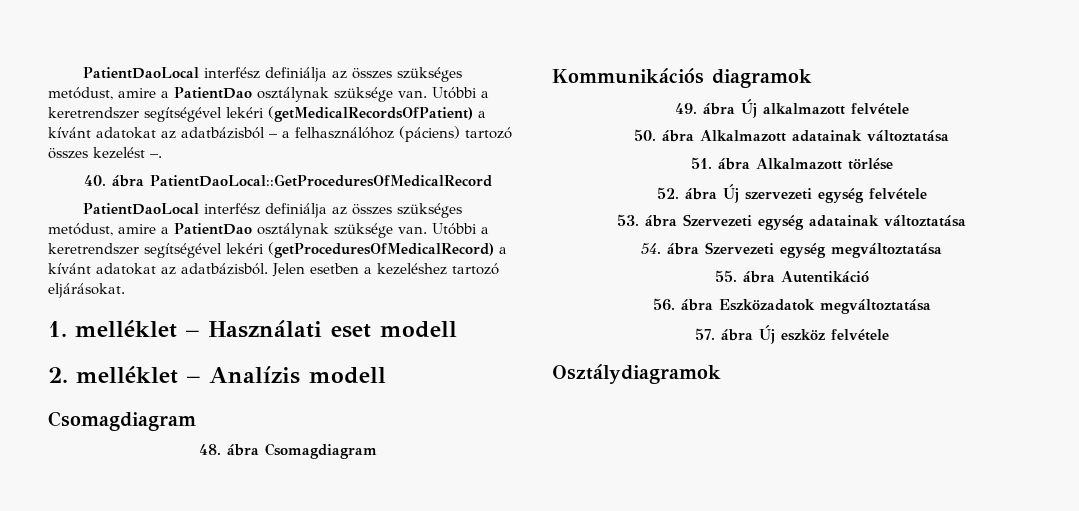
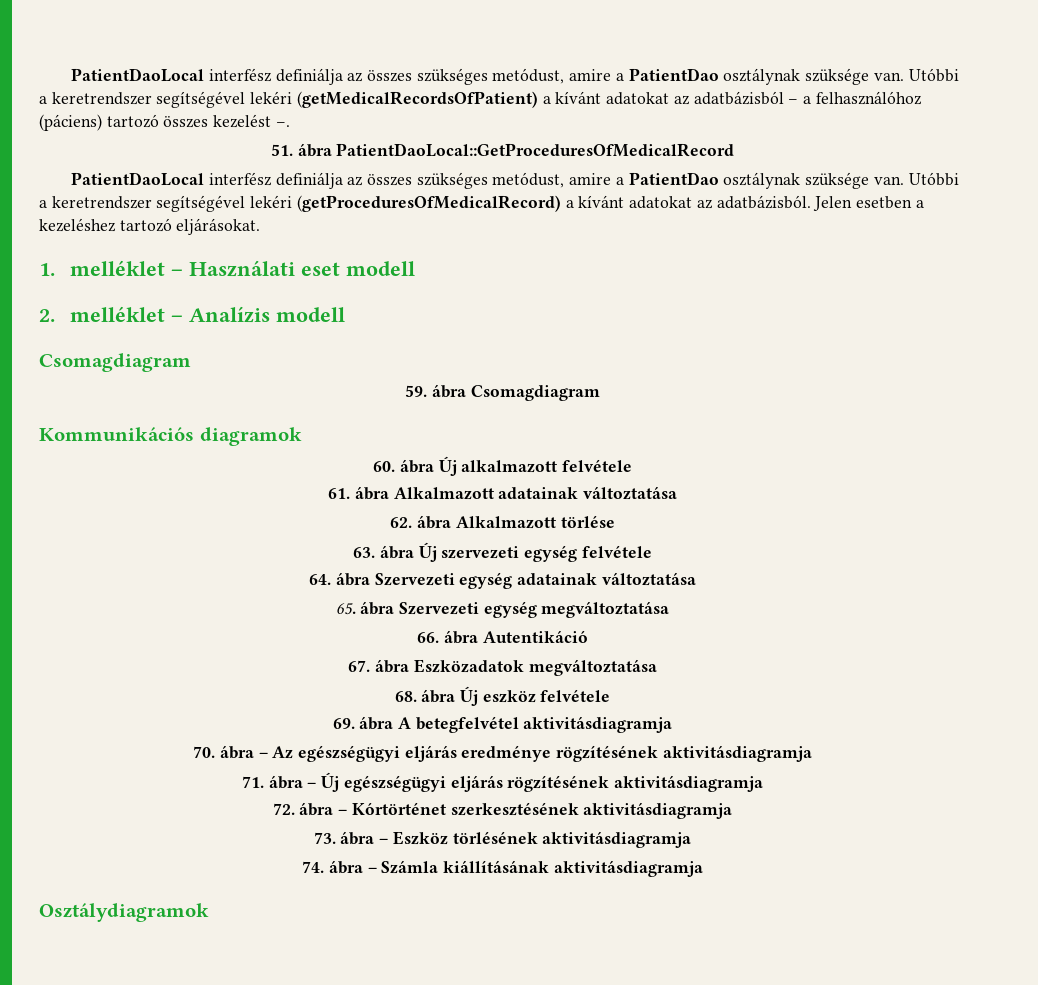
- 40. ábra PatientDaoLocal::GetProceduresOfMedicalRecord
+ 51. ábra PatientDaoLocal::GetProceduresOfMedicalRecord
- 48. ábra Csomagdiagram
+ 59. ábra Csomagdiagram
- 49. ábra Új alkalmazott felvétele
+ 60. ábra Új alkalmazott felvétele
- 50. ábra Alkalmazott adatainak változtatása
+ 61. ábra Alkalmazott adatainak változtatása
- 51. ábra Alkalmazott törlése
+ 62. ábra Alkalmazott törlése
- 52. ábra Új szervezeti egység felvétele
+ 63. ábra Új szervezeti egység felvétele
- 53. ábra Szervezeti egység adatainak változtatása
+ 64. ábra Szervezeti egység adatainak változtatása
- 54. ábra Szervezeti egység megváltoztatása
+ 65. ábra Szervezeti egység megváltoztatása
- 55. ábra Autentikáció
+ 66. ábra Autentikáció
- 56. ábra Eszközadatok megváltoztatása
+ 67. ábra Eszközadatok megváltoztatása
- 57. ábra Új eszköz felvétele
+ 68. ábra Új eszköz felvétele
+ 69. ábra A betegfelvétel aktivitásdiagramja
+ 70. ábra – Az egészségügyi eljárás eredménye rögzítésének aktivitásdiagramja
+ 71. ábra – Új egészségügyi eljárás rögzítésének aktivitásdiagramja
+ 72. ábra – Kórtörténet szerkesztésének aktivitásdiagramja
+ 73. ábra – Eszköz törlésének aktivitásdiagramja
+ 74. ábra – Számla kiállításának aktivitásdiagramja

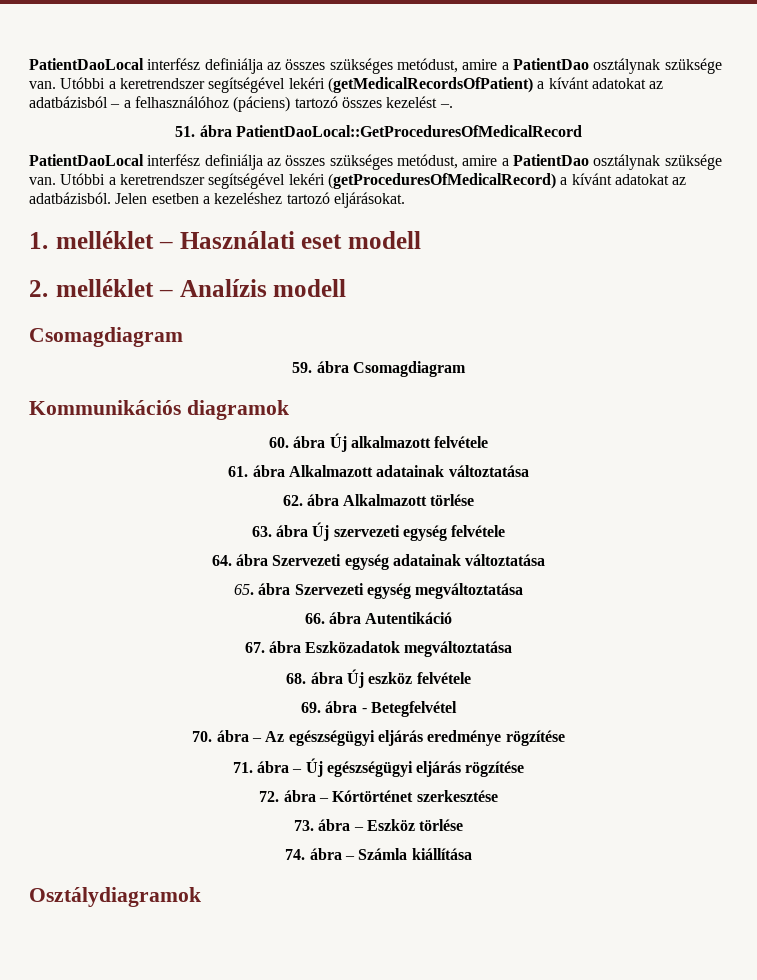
- 69. ábra A betegfelvétel aktivitásdiagramja
+ 69. ábra - Betegfelvétel
- 70. ábra – Az egészségügyi eljárás eredménye rögzítésének aktivitásdiagramja
+ 70. ábra – Az egészségügyi eljárás eredménye rögzítése
- 71. ábra – Új egészségügyi eljárás rögzítésének aktivitásdiagramja
+ 71. ábra – Új egészségügyi eljárás rögzítése
- 72. ábra – Kórtörténet szerkesztésének aktivitásdiagramja
+ 72. ábra – Kórtörténet szerkesztése
- 73. ábra – Eszköz törlésének aktivitásdiagramja
+ 73. ábra – Eszköz törlése
- 74. ábra – Számla kiállításának aktivitásdiagramja
+ 74. ábra – Számla kiállítása

